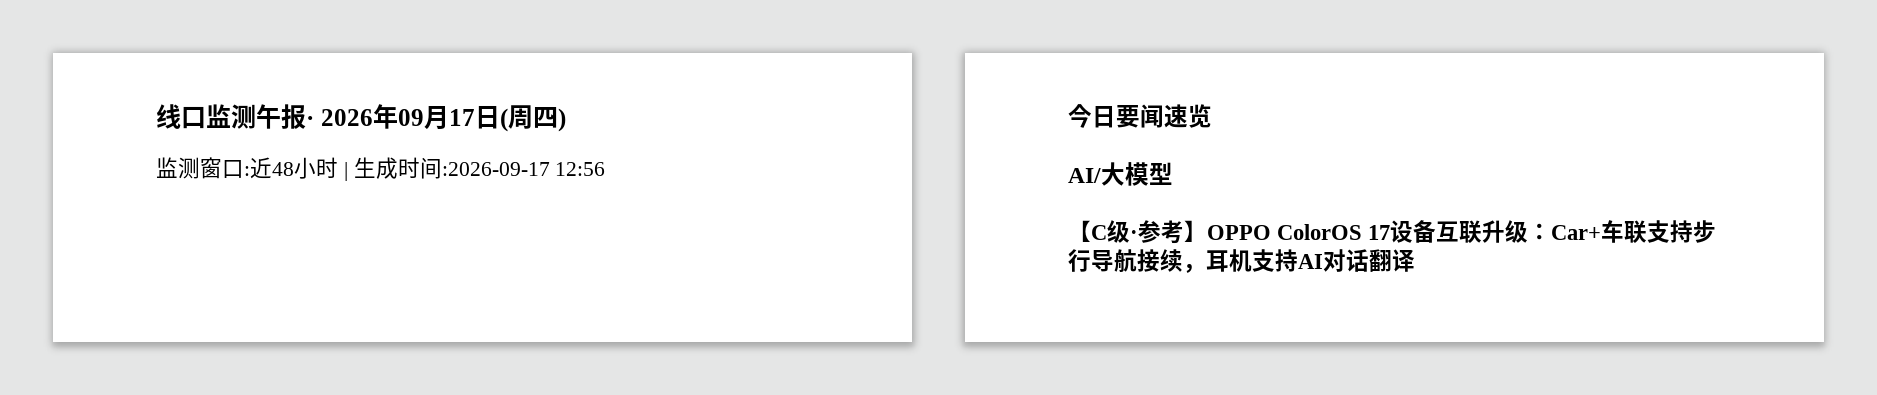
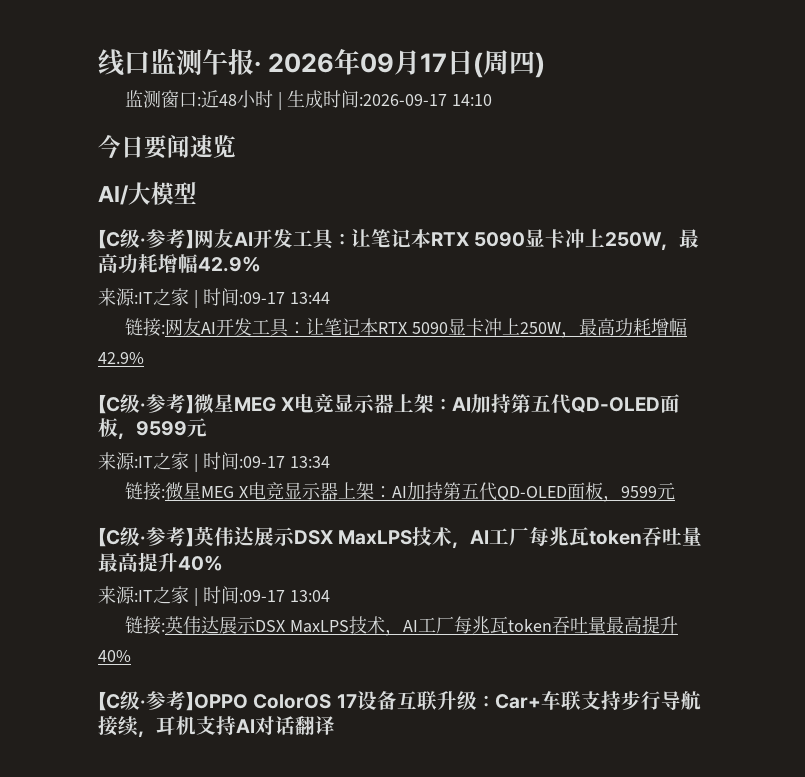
- 监测窗口:近48小时 | 生成时间:2026-09-17 12:56
+ 监测窗口:近48小时 | 生成时间:2026-09-17 14:10
+ 【C级·参考】网友AI开发工具：让笔记本RTX 5090显卡冲上250W，最高功耗增幅42.9%
+ 来源:IT之家 | 时间:09-17 13:44
+ 链接:网友AI开发工具：让笔记本RTX 5090显卡冲上250W，最高功耗增幅42.9%
+ 【C级·参考】微星MEG X电竞显示器上架：AI加持第五代QD-OLED面板，9599元
+ 来源:IT之家 | 时间:09-17 13:34
+ 链接:微星MEG X电竞显示器上架：AI加持第五代QD-OLED面板，9599元
+ 【C级·参考】英伟达展示DSX MaxLPS技术，AI工厂每兆瓦token吞吐量最高提升40%
+ 来源:IT之家 | 时间:09-17 13:04
+ 链接:英伟达展示DSX MaxLPS技术，AI工厂每兆瓦token吞吐量最高提升40%

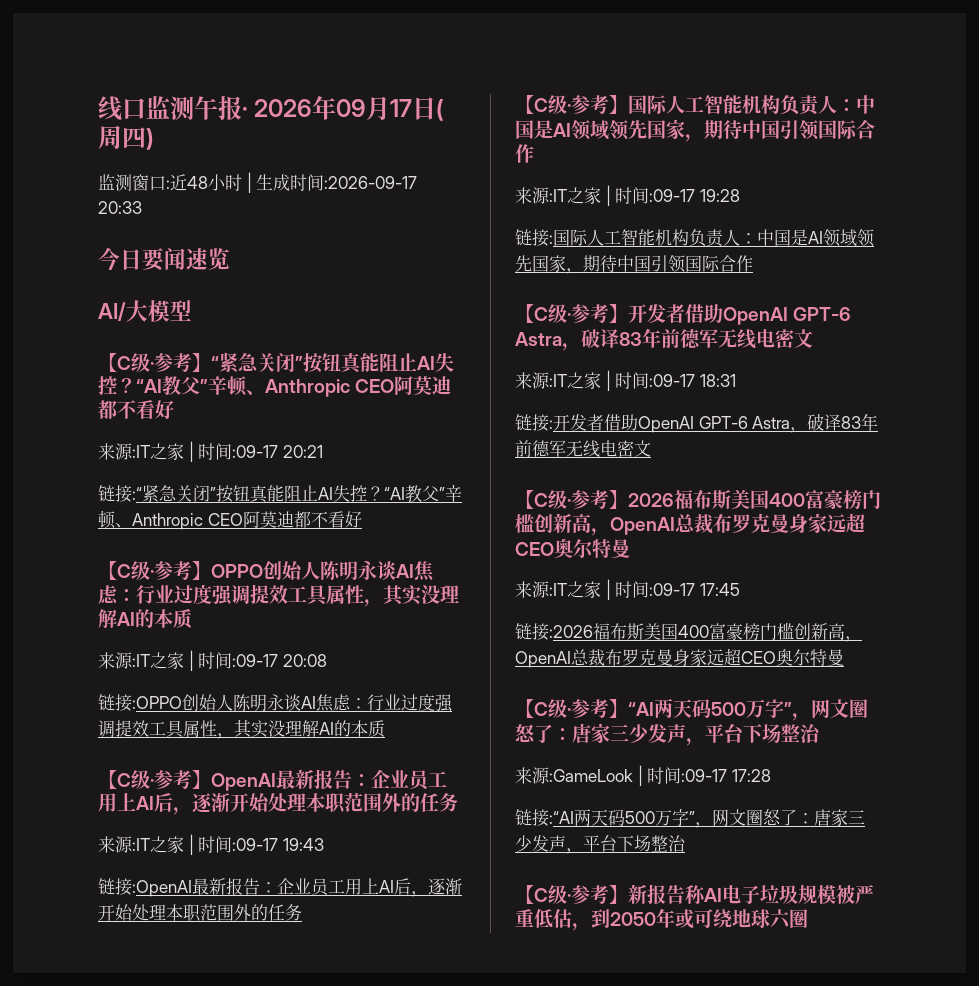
- 监测窗口:近48小时 | 生成时间:2026-09-17 14:10
+ 监测窗口:近48小时 | 生成时间:2026-09-17 20:33
- 【C级·参考】网友AI开发工具：让笔记本RTX 5090显卡冲上250W，最高功耗增幅42.9%
- 来源:IT之家 | 时间:09-17 13:44
- 链接:网友AI开发工具：让笔记本RTX 5090显卡冲上250W，最高功耗增幅42.9%
- 【C级·参考】微星MEG X电竞显示器上架：AI加持第五代QD-OLED面板，9599元
- 来源:IT之家 | 时间:09-17 13:34
- 链接:微星MEG X电竞显示器上架：AI加持第五代QD-OLED面板，9599元
- 【C级·参考】英伟达展示DSX MaxLPS技术，AI工厂每兆瓦token吞吐量最高提升40%
- 来源:IT之家 | 时间:09-17 13:04
- 链接:英伟达展示DSX MaxLPS技术，AI工厂每兆瓦token吞吐量最高提升40%
- 【C级·参考】OPPO ColorOS 17设备互联升级：Car+车联支持步行导航接续，耳机支持AI对话翻译
+ 【C级·参考】“紧急关闭”按钮真能阻止AI失控？“AI教父”辛顿、Anthropic CEO阿莫迪都不看好
+ 来源:IT之家 | 时间:09-17 20:21
+ 链接:“紧急关闭”按钮真能阻止AI失控？“AI教父”辛顿、Anthropic CEO阿莫迪都不看好
+ 【C级·参考】OPPO创始人陈明永谈AI焦虑：行业过度强调提效工具属性，其实没理解AI的本质
+ 来源:IT之家 | 时间:09-17 20:08
+ 链接:OPPO创始人陈明永谈AI焦虑：行业过度强调提效工具属性，其实没理解AI的本质
+ 【C级·参考】OpenAI最新报告：企业员工用上AI后，逐渐开始处理本职范围外的任务
+ 来源:IT之家 | 时间:09-17 19:43
+ 链接:OpenAI最新报告：企业员工用上AI后，逐渐开始处理本职范围外的任务
+ 【C级·参考】国际人工智能机构负责人：中国是AI领域领先国家，期待中国引领国际合作
+ 来源:IT之家 | 时间:09-17 19:28
+ 链接:国际人工智能机构负责人：中国是AI领域领先国家，期待中国引领国际合作
+ 【C级·参考】开发者借助OpenAI GPT-6 Astra，破译83年前德军无线电密文
+ 来源:IT之家 | 时间:09-17 18:31
+ 链接:开发者借助OpenAI GPT-6 Astra，破译83年前德军无线电密文
+ 【C级·参考】2026福布斯美国400富豪榜门槛创新高，OpenAI总裁布罗克曼身家远超CEO奥尔特曼
+ 来源:IT之家 | 时间:09-17 17:45
+ 链接:2026福布斯美国400富豪榜门槛创新高，OpenAI总裁布罗克曼身家远超CEO奥尔特曼
+ 【C级·参考】“AI两天码500万字”，网文圈怒了：唐家三少发声，平台下场整治
+ 来源:GameLook | 时间:09-17 17:28
+ 链接:“AI两天码500万字”，网文圈怒了：唐家三少发声，平台下场整治
+ 【C级·参考】新报告称AI电子垃圾规模被严重低估，到2050年或可绕地球六圈

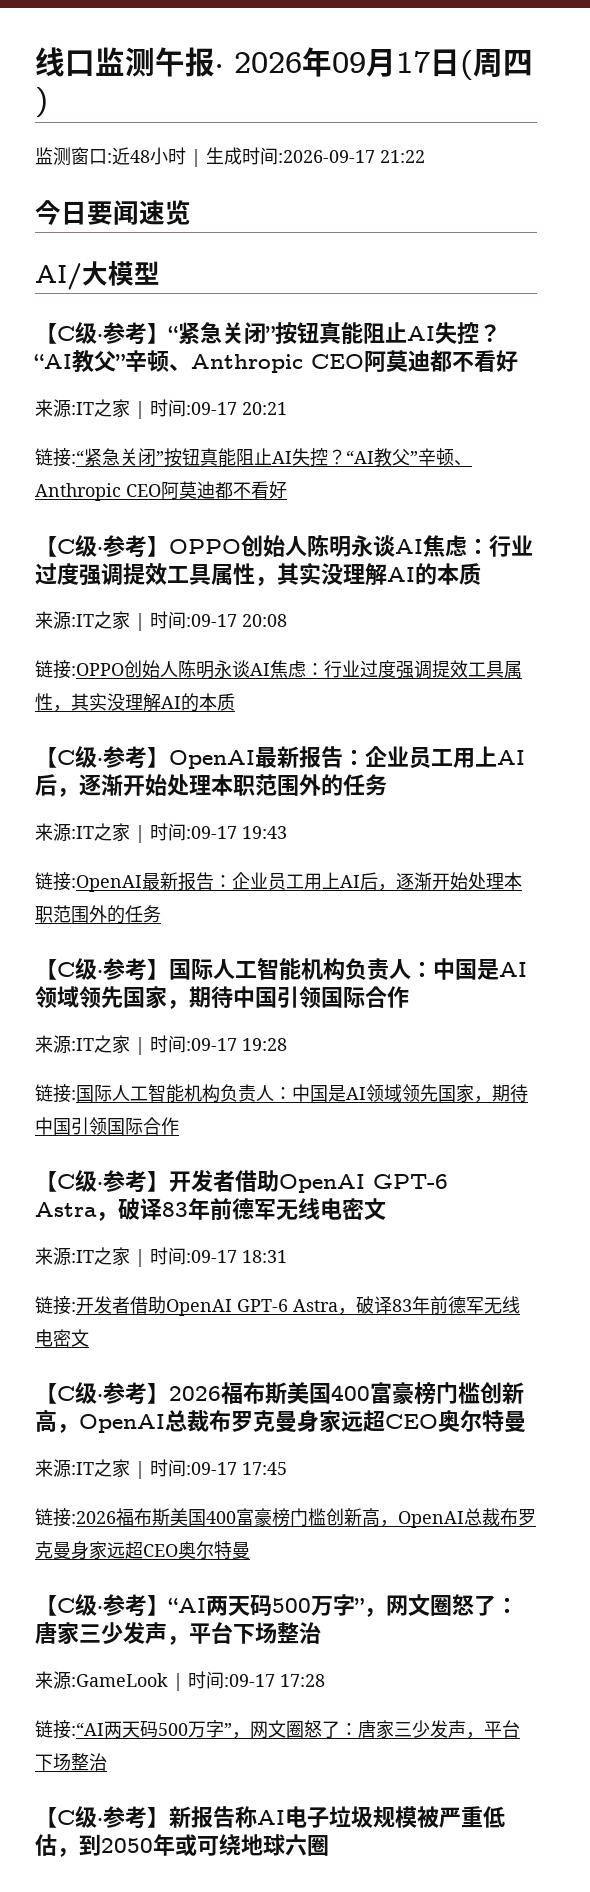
- 监测窗口:近48小时 | 生成时间:2026-09-17 20:33
+ 监测窗口:近48小时 | 生成时间:2026-09-17 21:22

